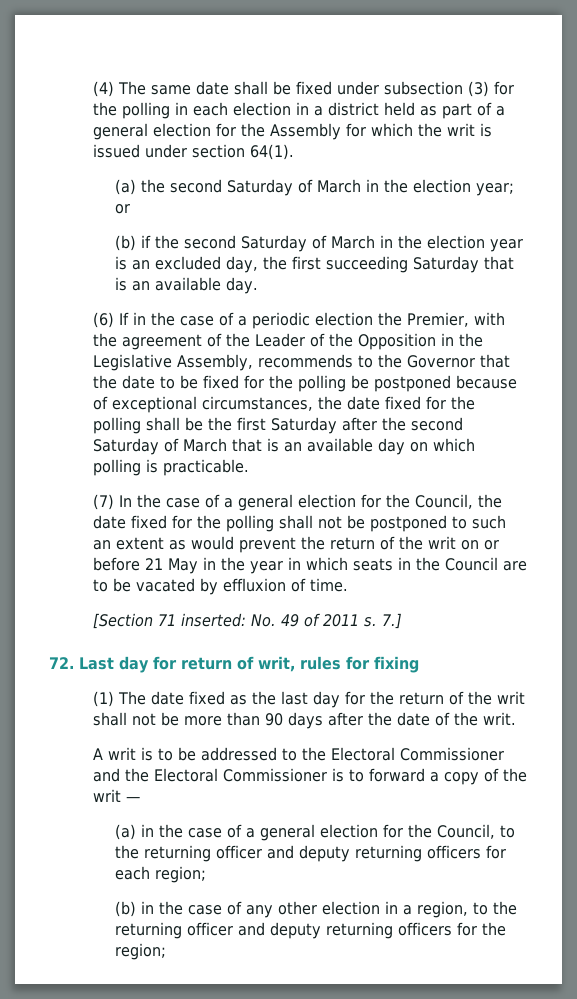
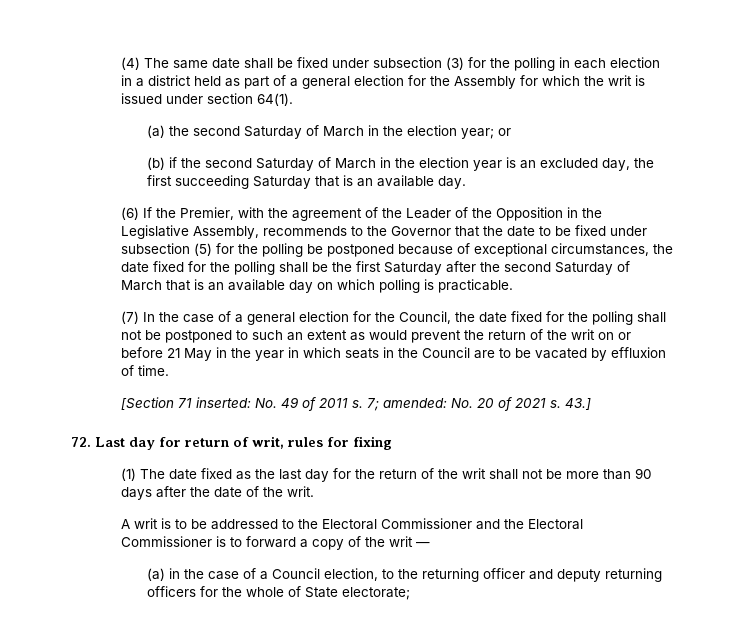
- (6) If in the case of a periodic election the Premier, with the agreement of the Leader of the Opposition in the Legislative Assembly, recommends to the Governor that the date to be fixed for the polling be postponed because of exceptional circumstances, the date fixed for the polling shall be the first Saturday after the second Saturday of March that is an available day on which polling is practicable.
+ (6) If the Premier, with the agreement of the Leader of the Opposition in the Legislative Assembly, recommends to the Governor that the date to be fixed under subsection (5) for the polling be postponed because of exceptional circumstances, the date fixed for the polling shall be the first Saturday after the second Saturday of March that is an available day on which polling is practicable.
- 7.]
+ 7; amended: No. 20 of 2021 s. 43.]
- (a) in the case of a general election for the Council, to the returning officer and deputy returning officers for each region;
- (b) in the case of any other election in a region, to the returning officer and deputy returning officers for the region;
+ (a) in the case of a Council election, to the returning officer and deputy returning officers for the whole of State electorate;

